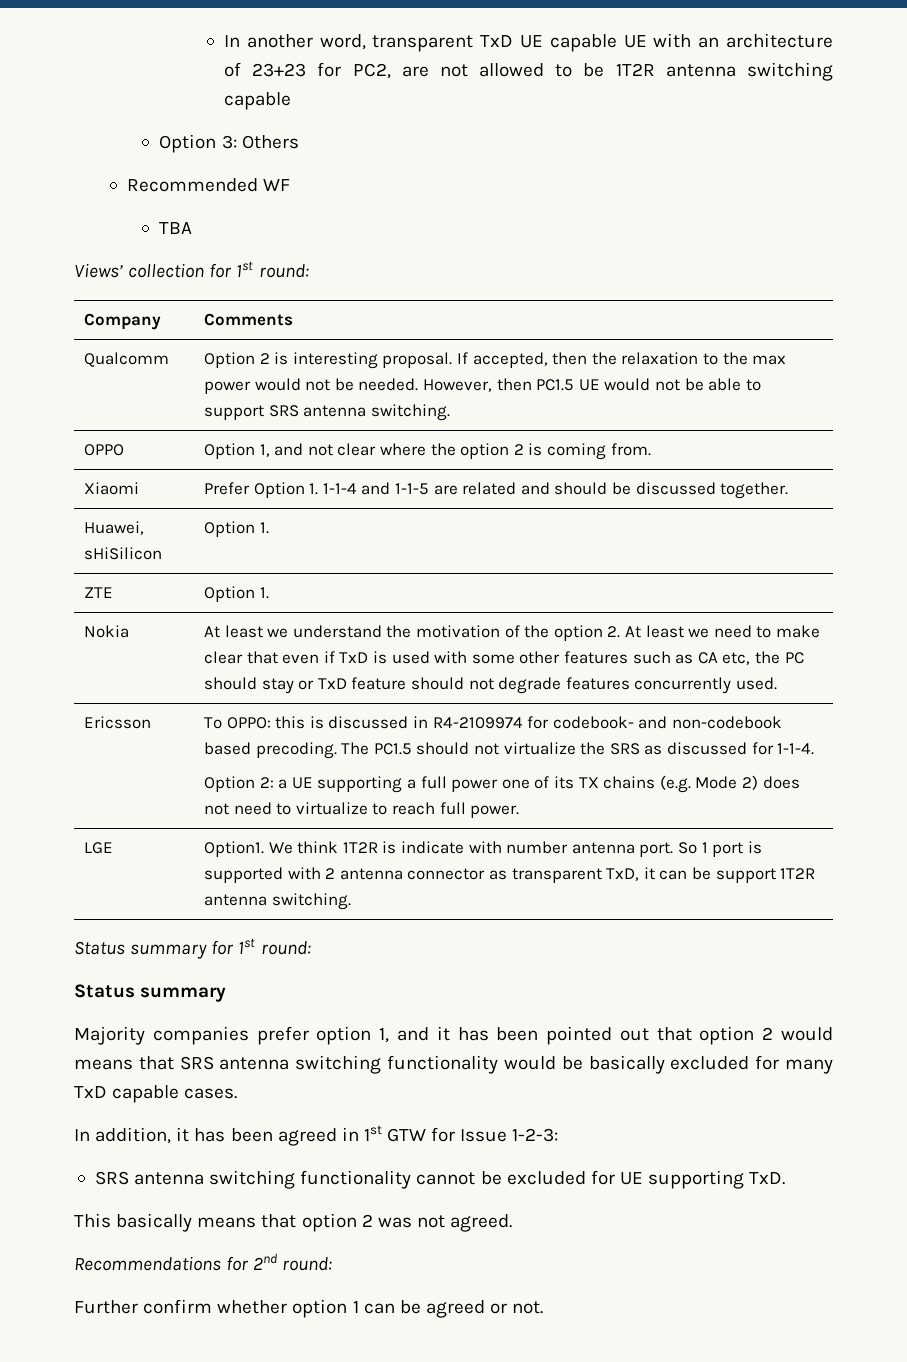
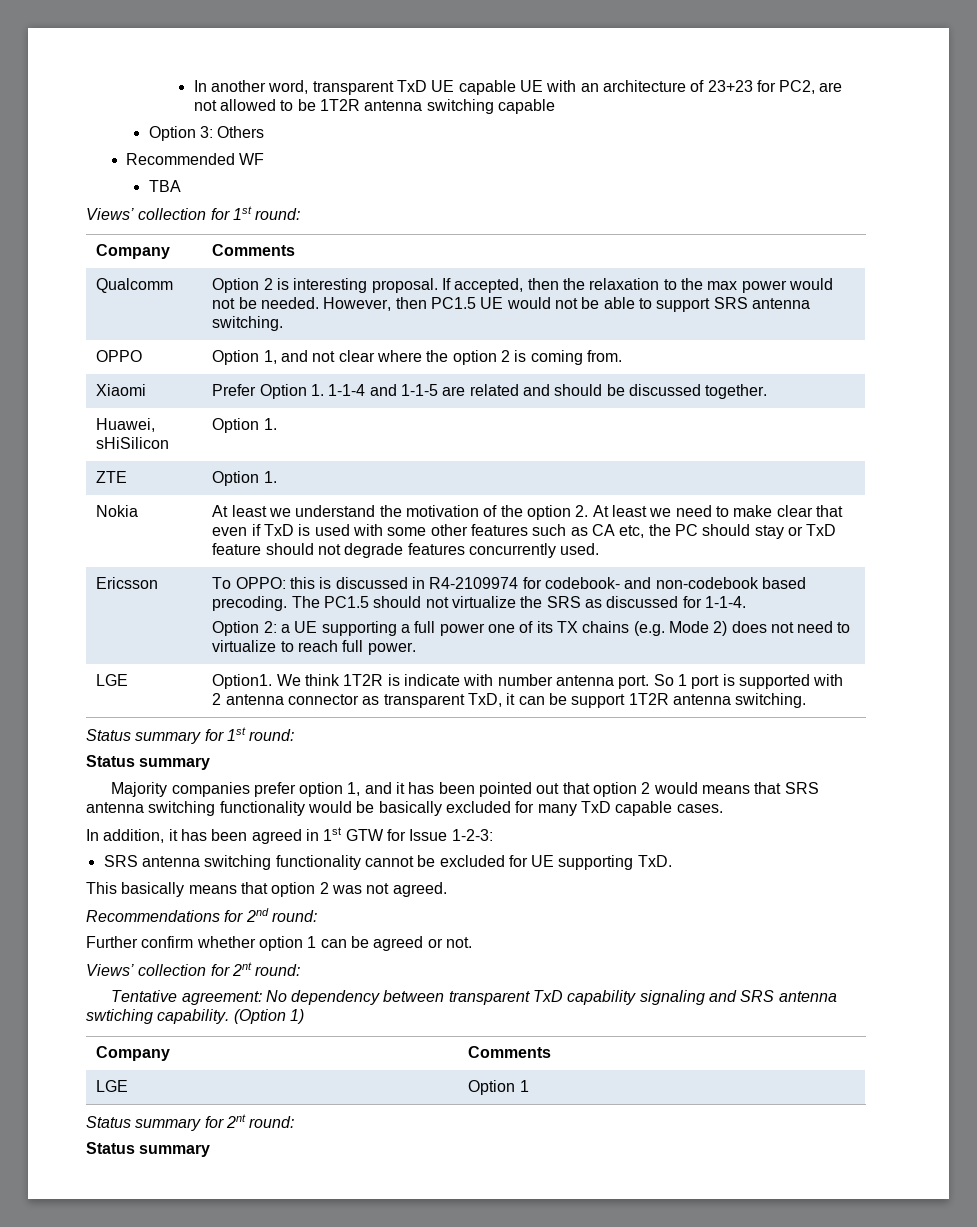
+ Views’ collection for 2nt round:
+ Tentative agreement: No dependency between transparent TxD capability signaling and SRS antenna swtiching capability. (Option 1)
+ Company | Comments
+ LGE | Option 1
+ Status summary for 2nt round:
+ Status summary

